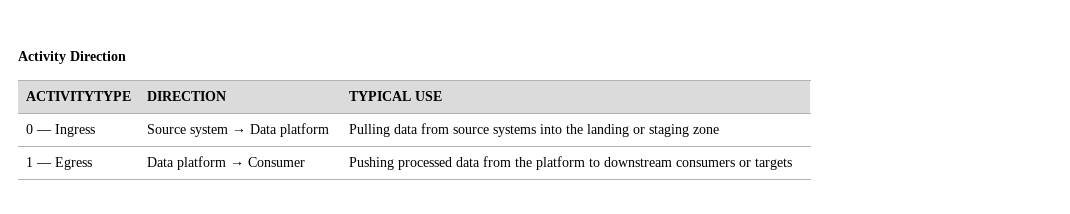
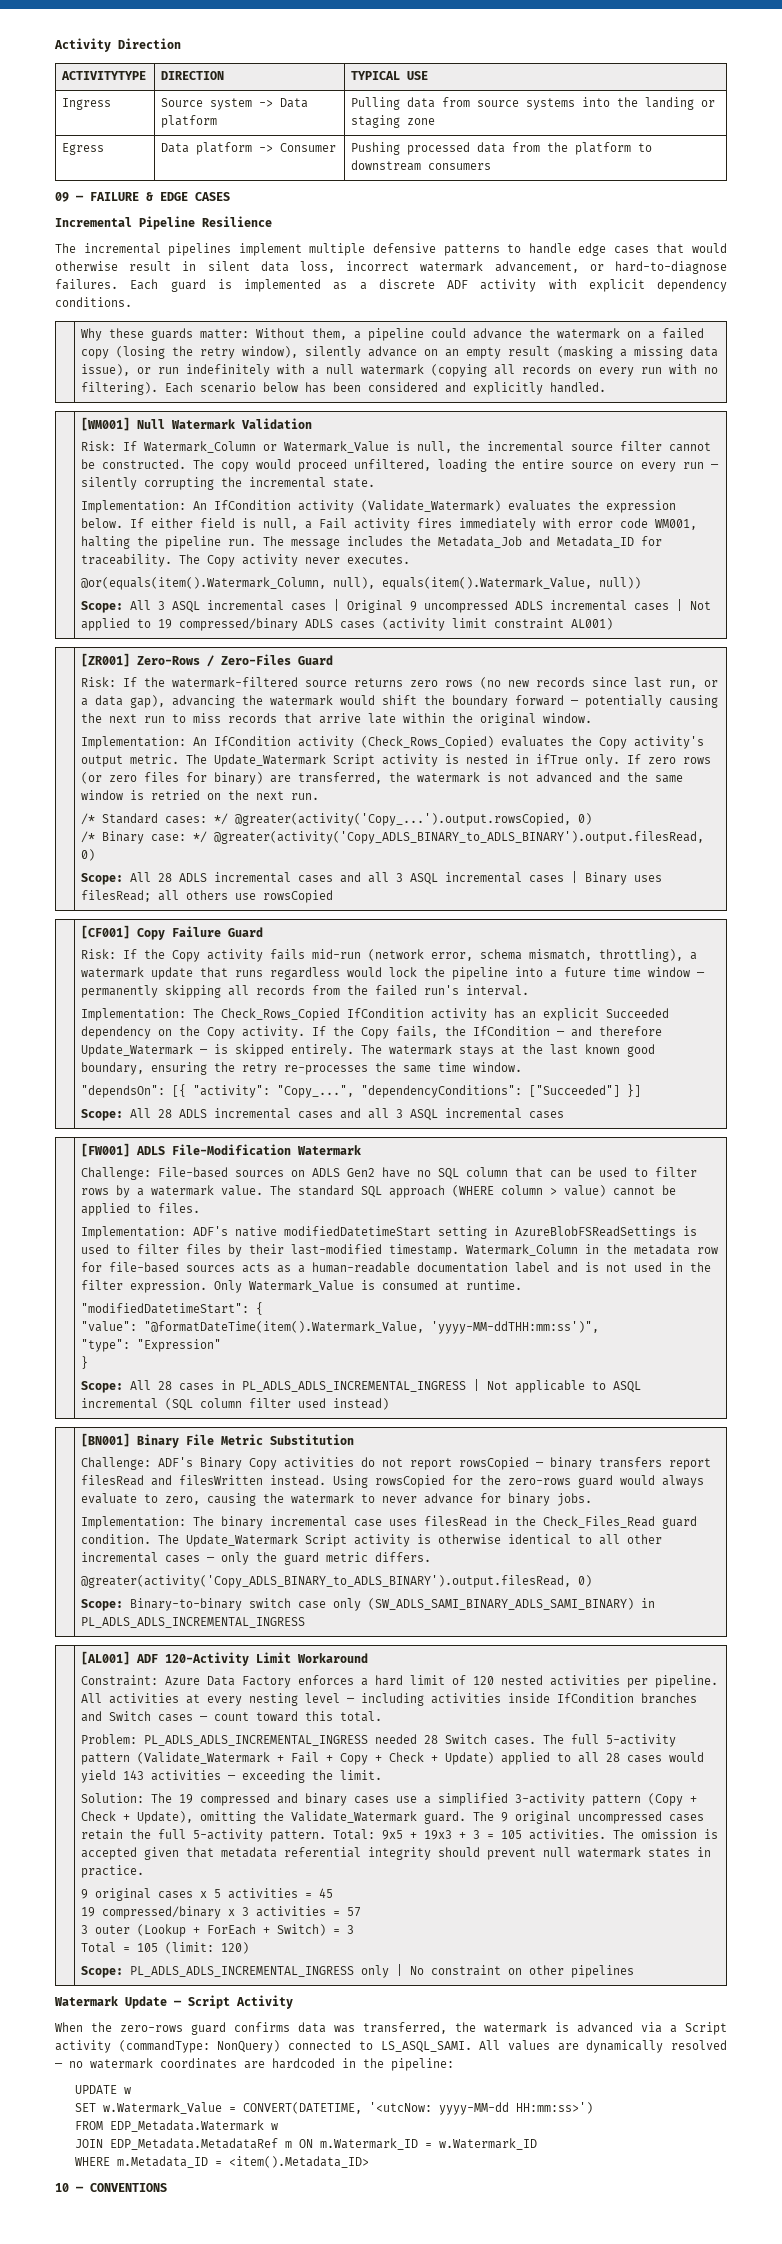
- 0 — Ingress | Source system → Data platform | Pulling data from source systems into the landing or staging zone
+ Ingress | Source system -> Data platform | Pulling data from source systems into the landing or staging zone
- 1 — Egress | Data platform → Consumer | Pushing processed data from the platform to downstream consumers or targets
+ Egress | Data platform -> Consumer | Pushing processed data from the platform to downstream consumers
+ 09 — FAILURE & EDGE CASES
+ Incremental Pipeline Resilience
+ The incremental pipelines implement multiple defensive patterns to handle edge cases that would otherwise result in silent data loss, incorrect watermark advancement, or hard-to-diagnose failures. Each guard is implemented as a discrete ADF activity with explicit dependency conditions.
+ | Why these guards matter: Without them, a pipeline could advance the watermark on a failed copy (losing the retry window), silently advance on an empty result (masking a missing data issue), or run indefinitely with a null watermark (copying all records on every run with no filtering). Each scenario below has been considered and explicitly handled.
+ | [WM001] Null Watermark Validation
+ Risk: If Watermark_Column or Watermark_Value is null, the incremental source filter cannot be constructed. The copy would proceed unfiltered, loading the entire source on every run — silently corrupting the incremental state.
+ Implementation: An IfCondition activity (Validate_Watermark) evaluates the expression below. If either field is null, a Fail activity fires immediately with error code WM001, halting the pipeline run. The message includes the Metadata_Job and Metadata_ID for traceability. The Copy activity never executes.
+ @or(equals(item().Watermark_Column, null), equals(item().Watermark_Value, null))
+ Scope: All 3 ASQL incremental cases | Original 9 uncompressed ADLS incremental cases | Not applied to 19 compressed/binary ADLS cases (activity limit constraint AL001)
+ | [ZR001] Zero-Rows / Zero-Files Guard
+ Risk: If the watermark-filtered source returns zero rows (no new records since last run, or a data gap), advancing the watermark would shift the boundary forward — potentially causing the next run to miss records that arrive late within the original window.
+ Implementation: An IfCondition activity (Check_Rows_Copied) evaluates the Copy activity's output metric. The Update_Watermark Script activity is nested in ifTrue only. If zero rows (or zero files for binary) are transferred, the watermark is not advanced and the same window is retried on the next run.
+ /* Standard cases: */ @greater(activity('Copy_...').output.rowsCopied, 0)
+ /* Binary case: */ @greater(activity('Copy_ADLS_BINARY_to_ADLS_BINARY').output.filesRead, 0)
+ Scope: All 28 ADLS incremental cases and all 3 ASQL incremental cases | Binary uses filesRead; all others use rowsCopied
+ | [CF001] Copy Failure Guard
+ Risk: If the Copy activity fails mid-run (network error, schema mismatch, throttling), a watermark update that runs regardless would lock the pipeline into a future time window — permanently skipping all records from the failed run's interval.
+ Implementation: The Check_Rows_Copied IfCondition activity has an explicit Succeeded dependency on the Copy activity. If the Copy fails, the IfCondition — and therefore Update_Watermark — is skipped entirely. The watermark stays at the last known good boundary, ensuring the retry re-processes the same time window.
+ "dependsOn": [{ "activity": "Copy_...", "dependencyConditions": ["Succeeded"] }]
+ Scope: All 28 ADLS incremental cases and all 3 ASQL incremental cases
+ | [FW001] ADLS File-Modification Watermark
+ Challenge: File-based sources on ADLS Gen2 have no SQL column that can be used to filter rows by a watermark value. The standard SQL approach (WHERE column > value) cannot be applied to files.
+ Implementation: ADF's native modifiedDatetimeStart setting in AzureBlobFSReadSettings is used to filter files by their last-modified timestamp. Watermark_Column in the metadata row for file-based sources acts as a human-readable documentation label and is not used in the filter expression. Only Watermark_Value is consumed at runtime.
+ "modifiedDatetimeStart": {
+ "value": "@formatDateTime(item().Watermark_Value, 'yyyy-MM-ddTHH:mm:ss')",
+ "type": "Expression"
+ }
+ Scope: All 28 cases in PL_ADLS_ADLS_INCREMENTAL_INGRESS | Not applicable to ASQL incremental (SQL column filter used instead)
+ | [BN001] Binary File Metric Substitution
+ Challenge: ADF's Binary Copy activities do not report rowsCopied — binary transfers report filesRead and filesWritten instead. Using rowsCopied for the zero-rows guard would always evaluate to zero, causing the watermark to never advance for binary jobs.
+ Implementation: The binary incremental case uses filesRead in the Check_Files_Read guard condition. The Update_Watermark Script activity is otherwise identical to all other incremental cases — only the guard metric differs.
+ @greater(activity('Copy_ADLS_BINARY_to_ADLS_BINARY').output.filesRead, 0)
+ Scope: Binary-to-binary switch case only (SW_ADLS_SAMI_BINARY_ADLS_SAMI_BINARY) in PL_ADLS_ADLS_INCREMENTAL_INGRESS
+ | [AL001] ADF 120-Activity Limit Workaround
+ Constraint: Azure Data Factory enforces a hard limit of 120 nested activities per pipeline. All activities at every nesting level — including activities inside IfCondition branches and Switch cases — count toward this total.
+ Problem: PL_ADLS_ADLS_INCREMENTAL_INGRESS needed 28 Switch cases. The full 5-activity pattern (Validate_Watermark + Fail + Copy + Check + Update) applied to all 28 cases would yield 143 activities — exceeding the limit.
+ Solution: The 19 compressed and binary cases use a simplified 3-activity pattern (Copy + Check + Update), omitting the Validate_Watermark guard. The 9 original uncompressed cases retain the full 5-activity pattern. Total: 9x5 + 19x3 + 3 = 105 activities. The omission is accepted given that metadata referential integrity should prevent null watermark states in practice.
+ 9 original cases x 5 activities = 45
+ 19 compressed/binary x 3 activities = 57
+ 3 outer (Lookup + ForEach + Switch) = 3
+ Total = 105 (limit: 120)
+ Scope: PL_ADLS_ADLS_INCREMENTAL_INGRESS only | No constraint on other pipelines
+ Watermark Update — Script Activity
+ When the zero-rows guard confirms data was transferred, the watermark is advanced via a Script activity (commandType: NonQuery) connected to LS_ASQL_SAMI. All values are dynamically resolved — no watermark coordinates are hardcoded in the pipeline:
+ UPDATE w
+ SET w.Watermark_Value = CONVERT(DATETIME, '<utcNow: yyyy-MM-dd HH:mm:ss>')
+ FROM EDP_Metadata.Watermark w
+ JOIN EDP_Metadata.MetadataRef m ON m.Watermark_ID = w.Watermark_ID
+ WHERE m.Metadata_ID = <item().Metadata_ID>
+ 10 — CONVENTIONS

